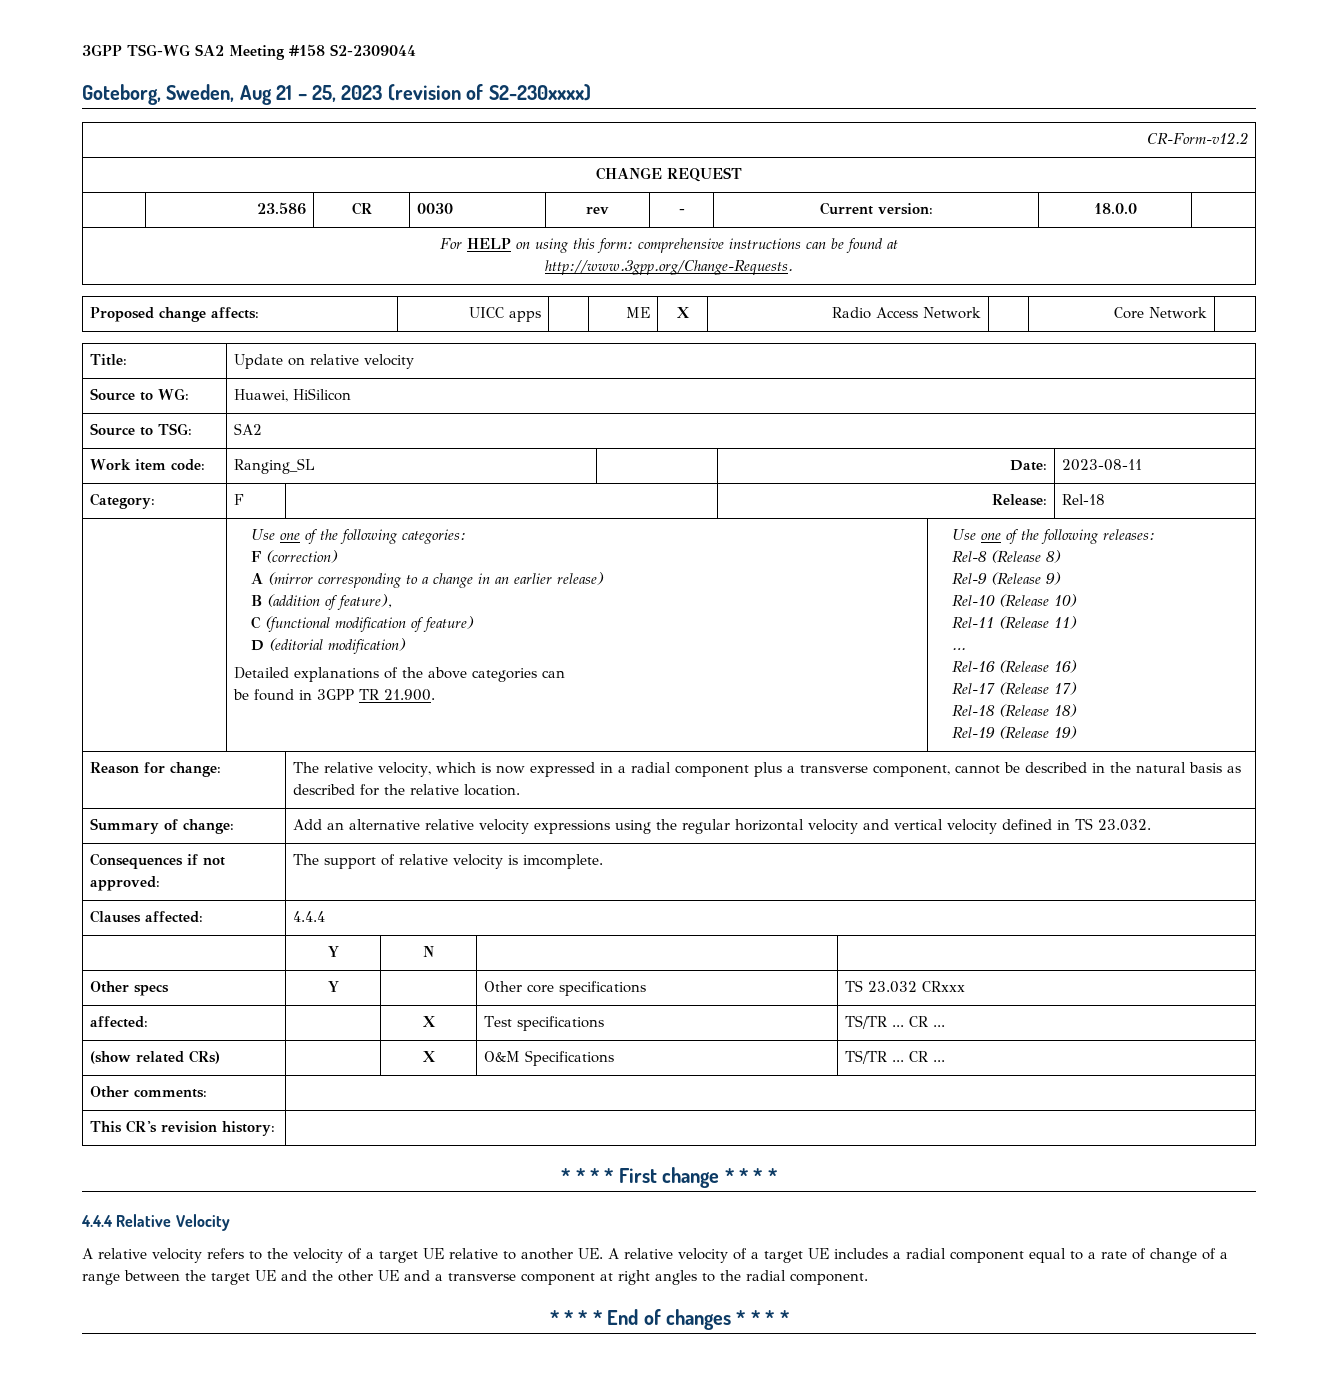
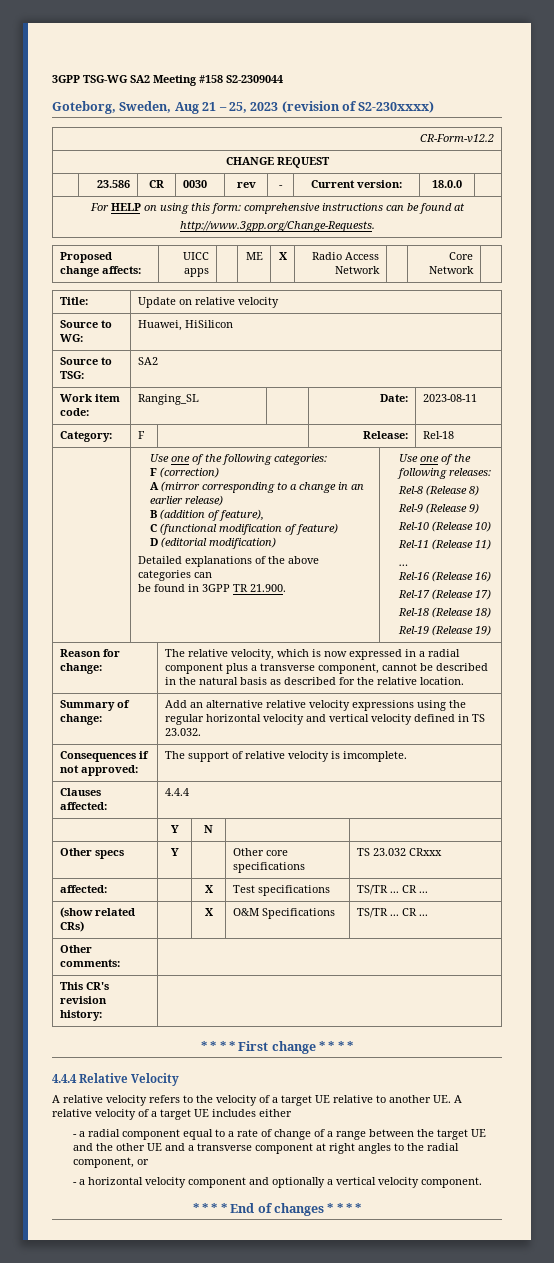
- A relative velocity refers to the velocity of a target UE relative to another UE. A relative velocity of a target UE includes a radial component equal to a rate of change of a range between the target UE and the other UE and a transverse component at right angles to the radial component.
+ A relative velocity refers to the velocity of a target UE relative to another UE. A relative velocity of a target UE includes either
+ - a radial component equal to a rate of change of a range between the target UE and the other UE and a transverse component at right angles to the radial component, or
+ - a horizontal velocity component and optionally a vertical velocity component.

